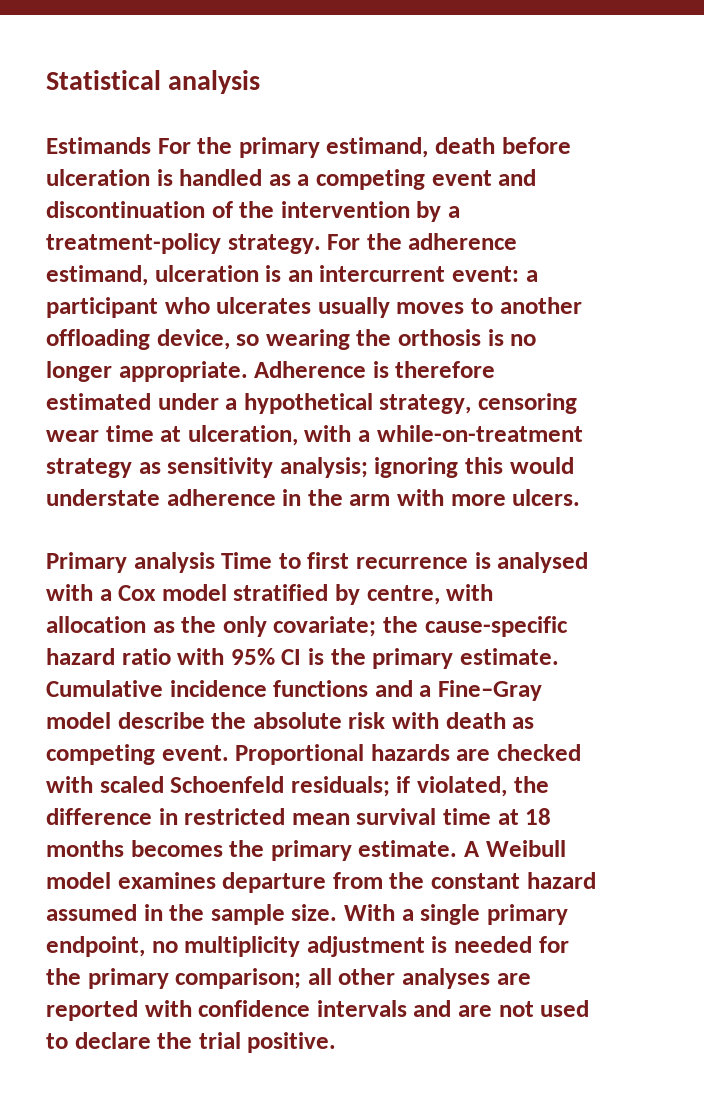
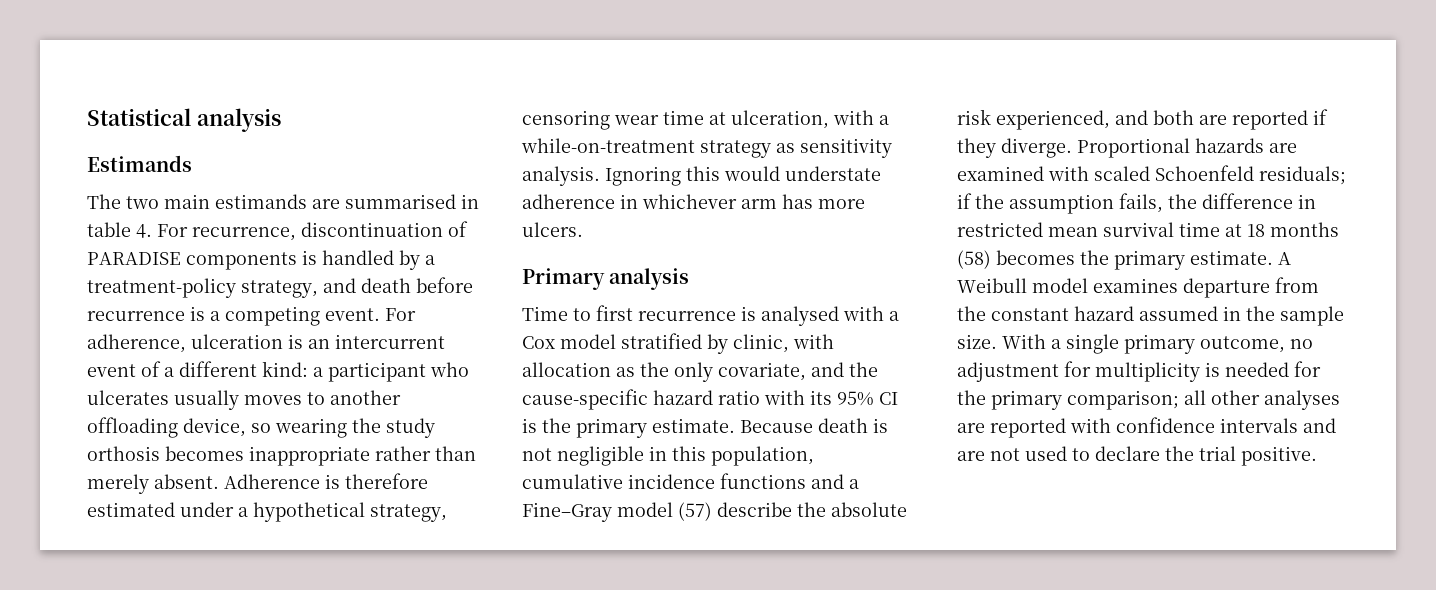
- Estimands For the primary estimand, death before ulceration is handled as a competing event and discontinuation of the intervention by a treatment-policy strategy. For the adherence estimand, ulceration is an intercurrent event: a participant who ulcerates usually moves to another offloading device, so wearing the orthosis is no longer appropriate.
+ Estimands
+ The two main estimands are summarised in table 4. For recurrence, discontinuation of PARADISE components is handled by a treatment-policy strategy, and death before recurrence is a competing event. For adherence, ulceration is an intercurrent event of a different kind: a participant who ulcerates usually moves to another offloading device, so wearing the study orthosis becomes inappropriate rather than merely absent.
- Adherence is therefore estimated under a hypothetical strategy, censoring wear time at ulceration, with a while-on-treatment strategy as sensitivity analysis; ignoring this would understate adherence in the arm with more ulcers.
+ Adherence is therefore estimated under a hypothetical strategy, censoring wear time at ulceration, with a while-on-treatment strategy as sensitivity analysis. Ignoring this would understate adherence in whichever arm has more ulcers.
- Primary analysis Time to first recurrence is analysed with a Cox model stratified by centre, with allocation as the only covariate; the cause-specific hazard ratio with 95% CI is the primary estimate.
+ Primary analysis
+ Time to first recurrence is analysed with a Cox model stratified by clinic, with allocation as the only covariate, and the cause-specific hazard ratio with its 95% CI is the primary estimate.
- Cumulative incidence functions and a Fine–Gray model describe the absolute risk with death as competing event.
+ Because death is not negligible in this population, cumulative incidence functions and a Fine–Gray model (57) describe the absolute risk experienced, and both are reported if they diverge.
- Proportional hazards are checked with scaled Schoenfeld residuals; if violated, the difference in restricted mean survival time at 18 months becomes the primary estimate.
+ Proportional hazards are examined with scaled Schoenfeld residuals; if the assumption fails, the difference in restricted mean survival time at 18 months (58) becomes the primary estimate.
- With a single primary endpoint, no multiplicity adjustment is needed for the primary comparison; all other analyses are reported with confidence intervals and are not used to declare the trial positive.
+ With a single primary outcome, no adjustment for multiplicity is needed for the primary comparison; all other analyses are reported with confidence intervals and are not used to declare the trial positive.

